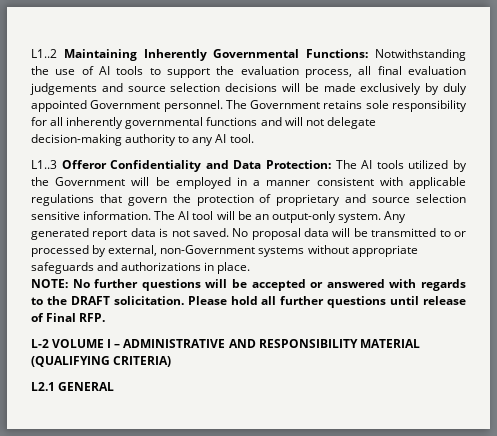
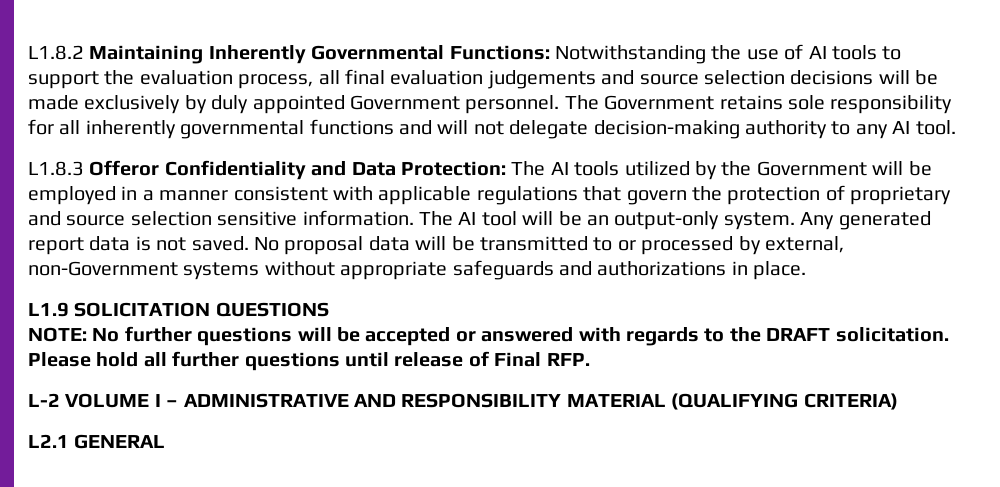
- L1..2 Maintaining Inherently Governmental Functions: Notwithstanding the use of AI tools to support the evaluation process, all final evaluation judgements and source selection decisions will be made exclusively by duly appointed Government personnel.
+ L1.8.2 Maintaining Inherently Governmental Functions: Notwithstanding the use of AI tools to support the evaluation process, all final evaluation judgements and source selection decisions will be made exclusively by duly appointed Government personnel.
- L1..3 Offeror Confidentiality and Data Protection: The AI tools utilized by the Government will be employed in a manner consistent with applicable regulations that govern the protection of proprietary and source selection sensitive information.
+ L1.8.3 Offeror Confidentiality and Data Protection: The AI tools utilized by the Government will be employed in a manner consistent with applicable regulations that govern the protection of proprietary and source selection sensitive information.
+ L1.9 SOLICITATION QUESTIONS

